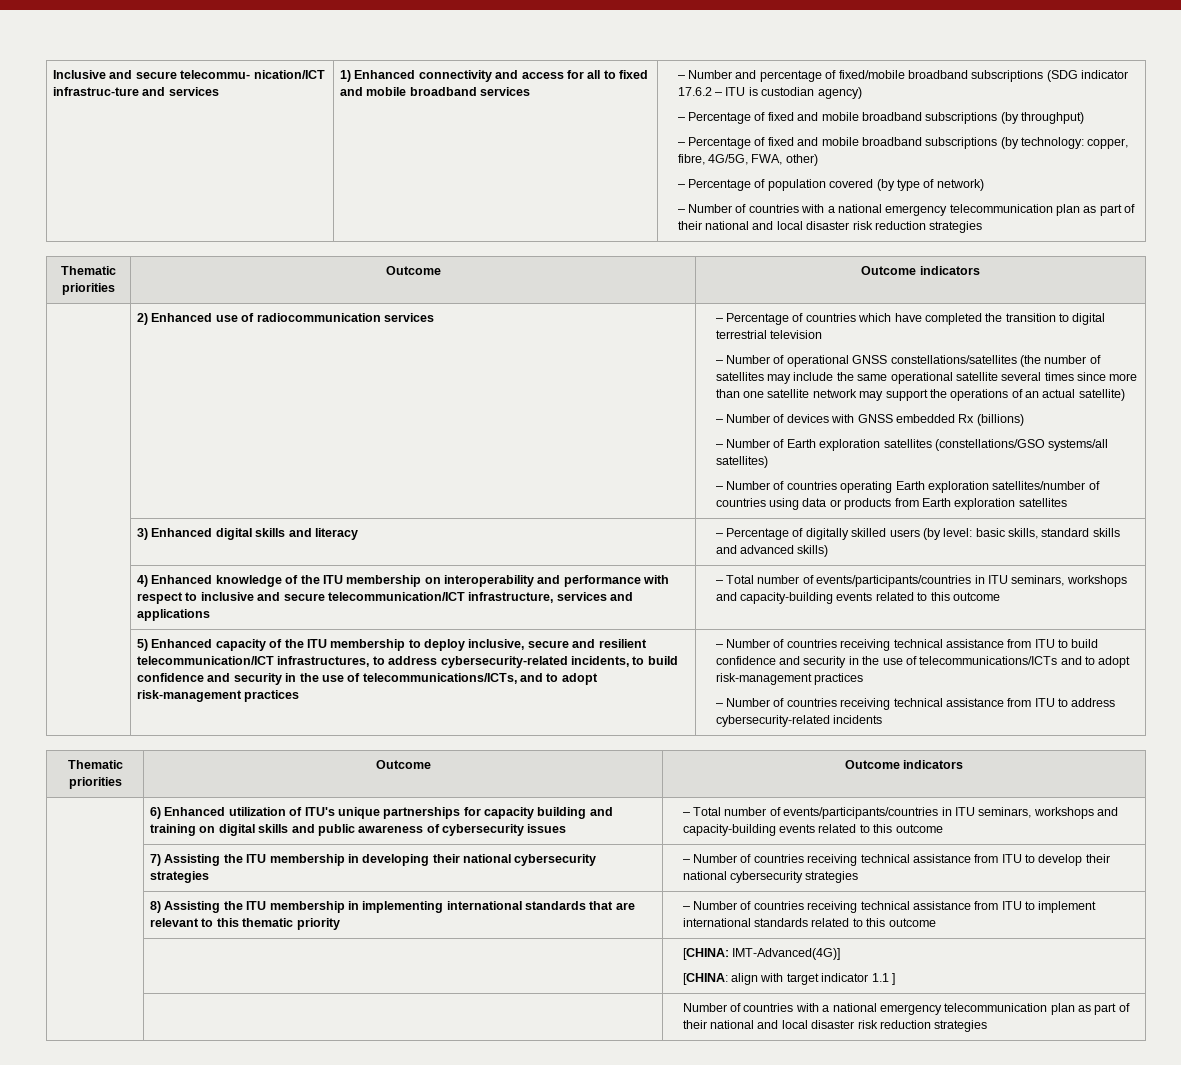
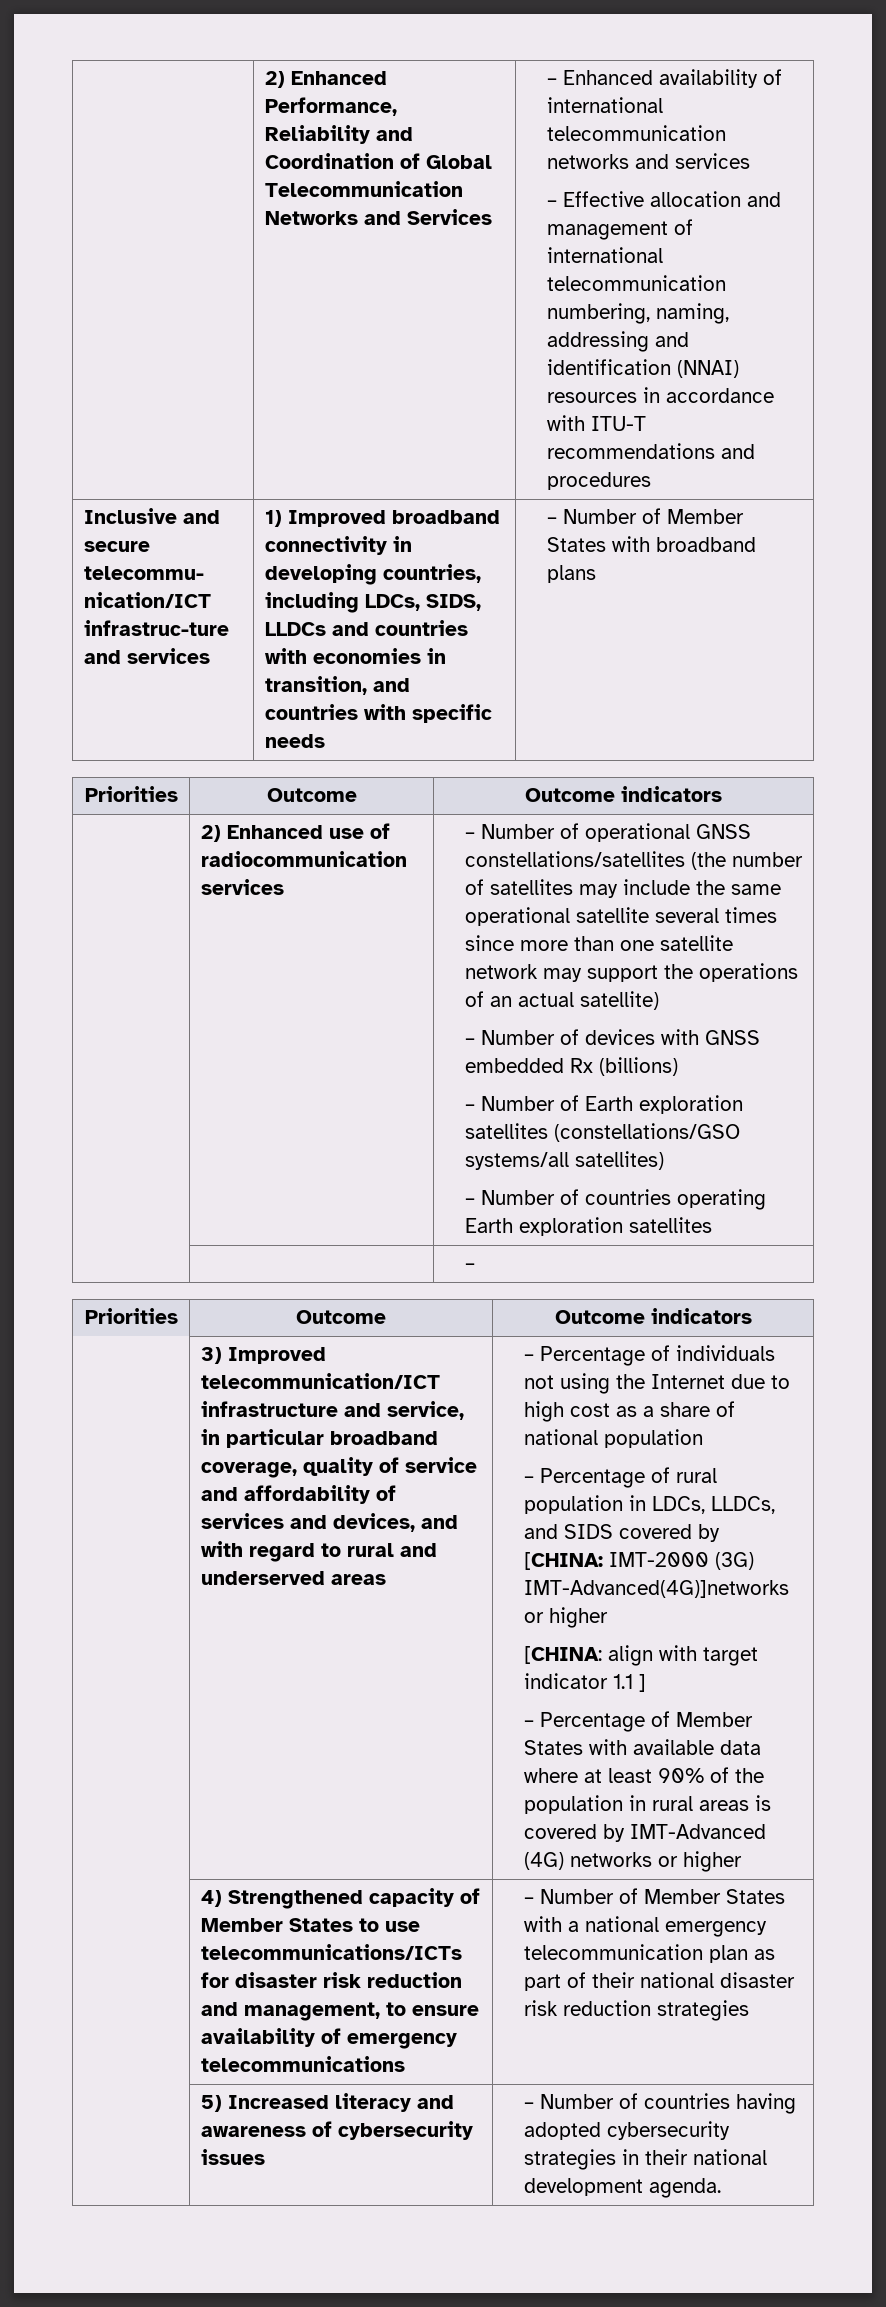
+ 2) Enhanced Performance, Reliability and Coordination of Global Telecommunication Networks and Services | – Enhanced availability of international telecommunication networks and services
+ – Effective allocation and management of international telecommunication numbering, naming, addressing and identification (NNAI) resources in accordance with ITU-T recommendations and procedures
- Inclusive and secure telecommu- nication/ICT infrastruc-ture and services | 1) Enhanced connectivity and access for all to fixed and mobile broadband services | – Number and percentage of fixed/mobile broadband subscriptions (SDG indicator 17.6.2 – ITU is custodian agency)
- – Percentage of fixed and mobile broadband subscriptions (by throughput)
- – Percentage of fixed and mobile broadband subscriptions (by technology: copper, fibre, 4G/5G, FWA, other)
- – Percentage of population covered (by type of network)
- – Number of countries with a national emergency telecommunication plan as part of their national and local disaster risk reduction strategies
- Thematic priorities | Outcome | Outcome indicators
+ Inclusive and secure telecommu- nication/ICT infrastruc-ture and services | 1) Improved broadband connectivity in developing countries, including LDCs, SIDS, LLDCs and countries with economies in transition, and countries with specific needs | – Number of Member States with broadband plans
+ Priorities | Outcome | Outcome indicators
- – Percentage of countries which have completed the transition to digital terrestrial television
- – Number of countries operating Earth exploration satellites/number of countries using data or products from Earth exploration satellites
- | 3) Enhanced digital skills and literacy | – Percentage of digitally skilled users (by level: basic skills, standard skills and advanced skills)
- | 4) Enhanced knowledge of the ITU membership on interoperability and performance with respect to inclusive and secure telecommunication/ICT infrastructure, services and applications | – Total number of events/participants/countries in ITU seminars, workshops and capacity-building events related to this outcome
- | 5) Enhanced capacity of the ITU membership to deploy inclusive, secure and resilient telecommunication/ICT infrastructures, to address cybersecurity-related incidents, to build confidence and security in the use of telecommunications/ICTs, and to adopt risk-management practices | – Number of countries receiving technical assistance from ITU to build confidence and security in the use of telecommunications/ICTs and to adopt risk-management practices
- – Number of countries receiving technical assistance from ITU to address cybersecurity-related incidents
- Thematic priorities | Outcome | Outcome indicators
- | 6) Enhanced utilization of ITU's unique partnerships for capacity building and training on digital skills and public awareness of cybersecurity issues | – Total number of events/participants/countries in ITU seminars, workshops and capacity-building events related to this outcome
- | 7) Assisting the ITU membership in developing their national cybersecurity strategies | – Number of countries receiving technical assistance from ITU to develop their national cybersecurity strategies
- | 8) Assisting the ITU membership in implementing international standards that are relevant to this thematic priority | – Number of countries receiving technical assistance from ITU to implement international standards related to this outcome
- | | [CHINA: IMT-Advanced(4G)]
+ – Number of countries operating Earth exploration satellites
+ | | –
+ Priorities | Outcome | Outcome indicators
+ | 3) Improved telecommunication/ICT infrastructure and service, in particular broadband coverage, quality of service and affordability of services and devices, and with regard to rural and underserved areas | – Percentage of individuals not using the Internet due to high cost as a share of national population
+ – Percentage of rural population in LDCs, LLDCs, and SIDS covered by [CHINA: IMT-2000 (3G) IMT-Advanced(4G)]networks or higher
- | | Number of countries with a national emergency telecommunication plan as part of their national and local disaster risk reduction strategies
+ – Percentage of Member States with available data where at least 90% of the population in rural areas is covered by IMT-Advanced (4G) networks or higher
+ | 4) Strengthened capacity of Member States to use telecommunications/ICTs for disaster risk reduction and management, to ensure availability of emergency telecommunications | – Number of Member States with a national emergency telecommunication plan as part of their national disaster risk reduction strategies
+ | 5) Increased literacy and awareness of cybersecurity issues | – Number of countries having adopted cybersecurity strategies in their national development agenda.

